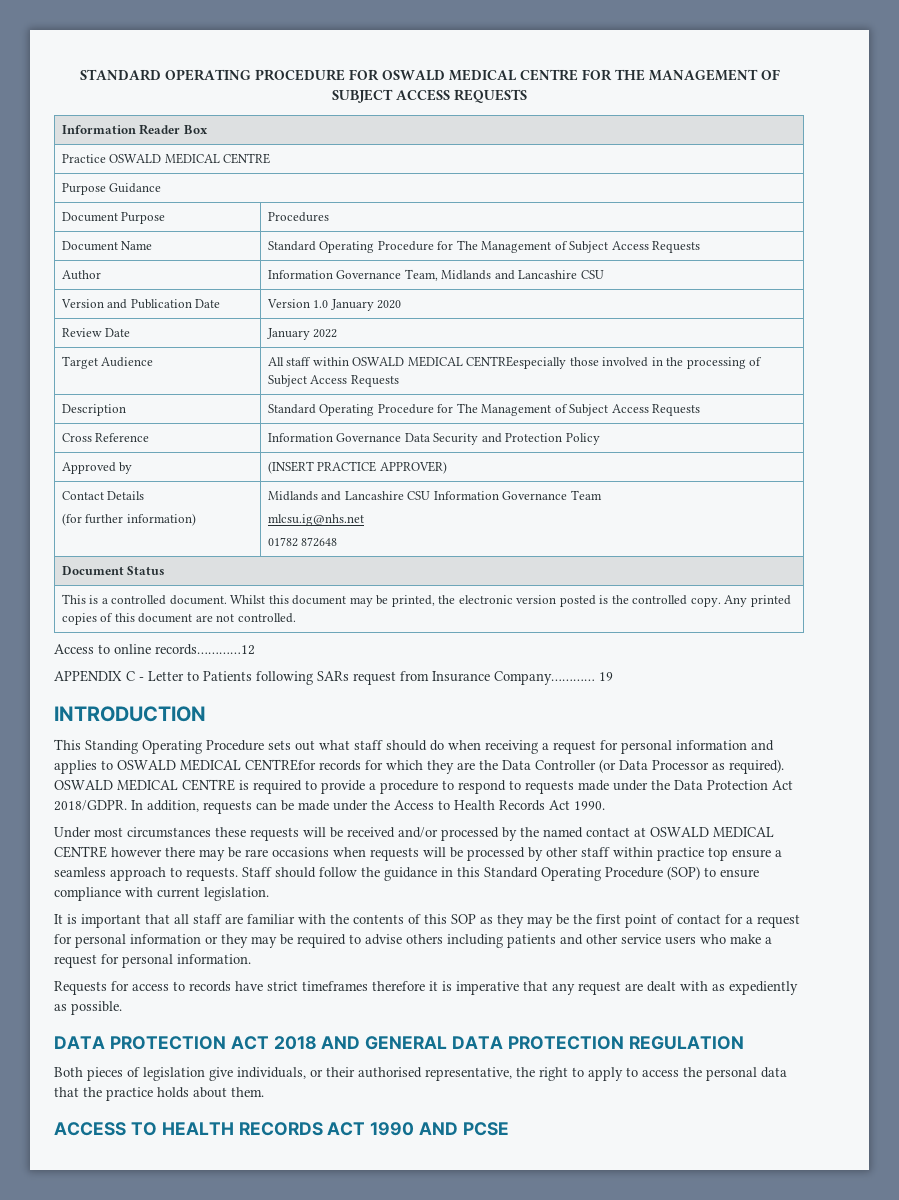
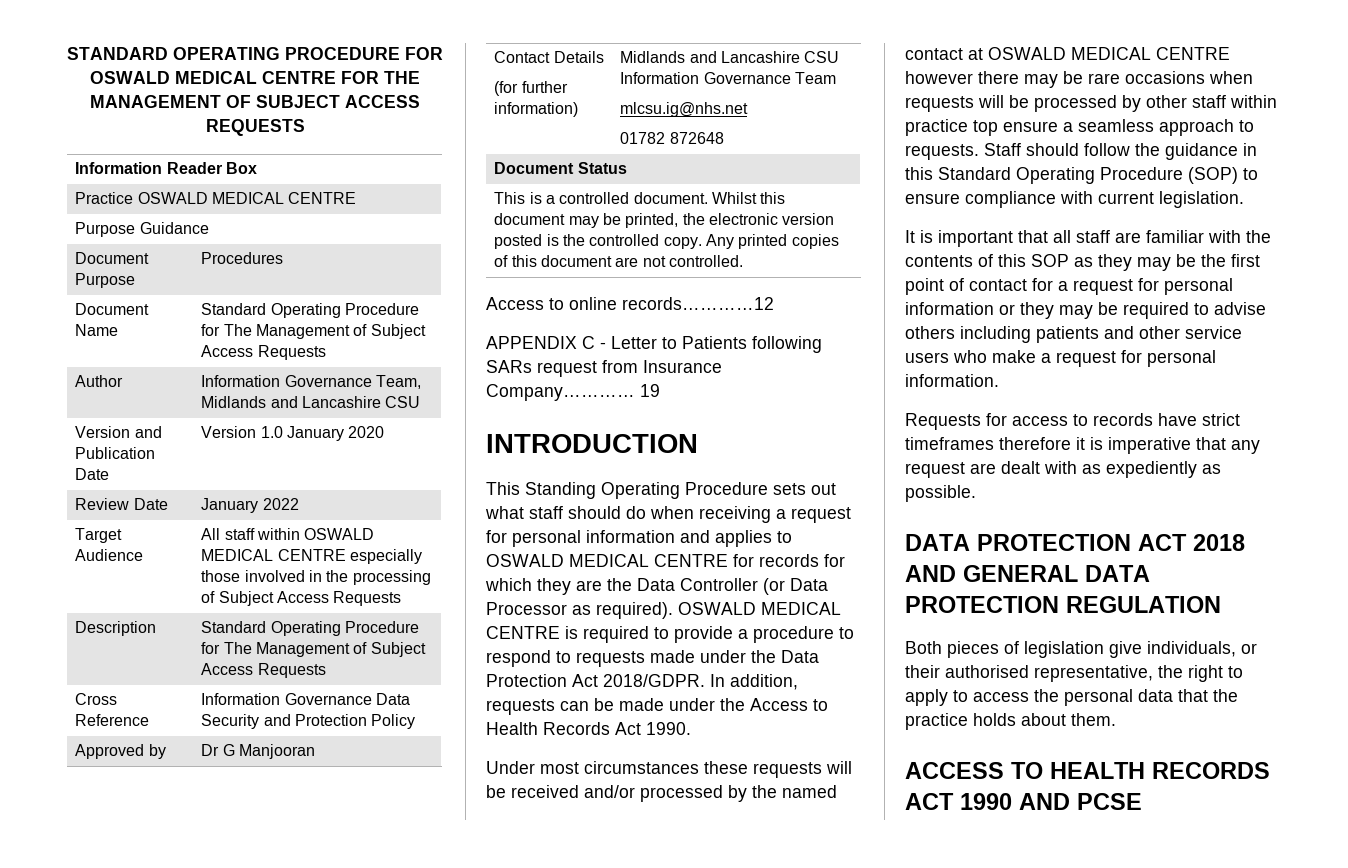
- Target Audience | All staff within OSWALD MEDICAL CENTREespecially those involved in the processing of Subject Access Requests
+ Target Audience | All staff within OSWALD MEDICAL CENTRE especially those involved in the processing of Subject Access Requests
- Approved by | (INSERT PRACTICE APPROVER)
+ Approved by | Dr G Manjooran
- This Standing Operating Procedure sets out what staff should do when receiving a request for personal information and applies to OSWALD MEDICAL CENTREfor records for which they are the Data Controller (or Data Processor as required).
+ This Standing Operating Procedure sets out what staff should do when receiving a request for personal information and applies to OSWALD MEDICAL CENTRE for records for which they are the Data Controller (or Data Processor as required).

